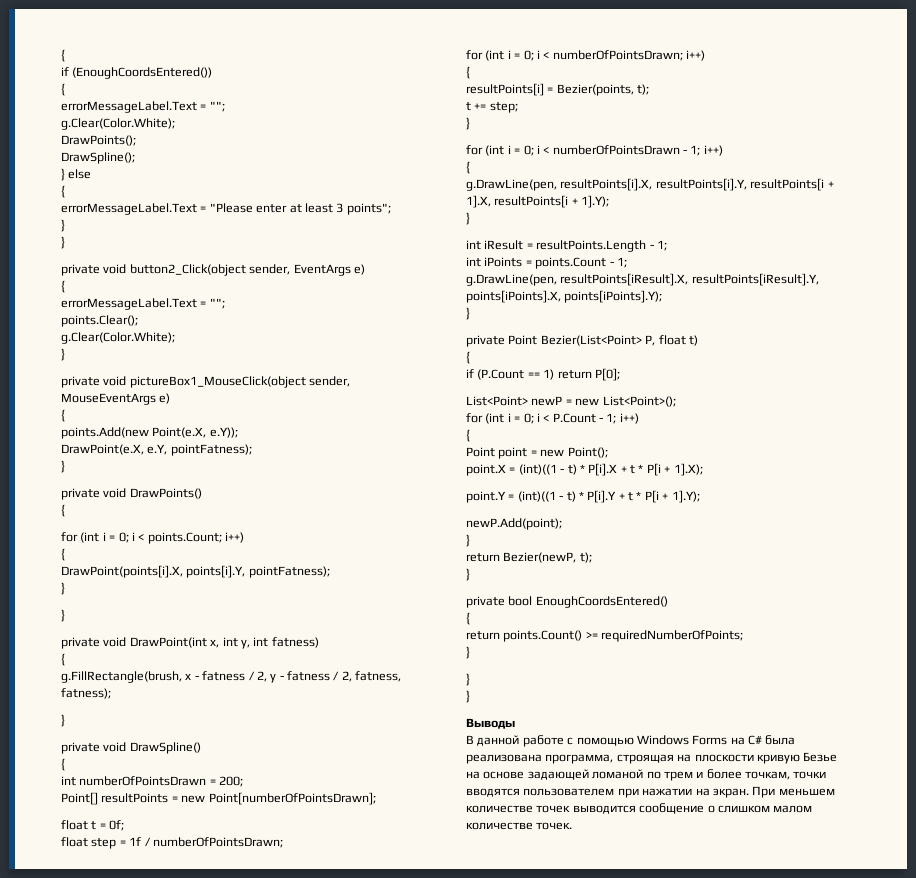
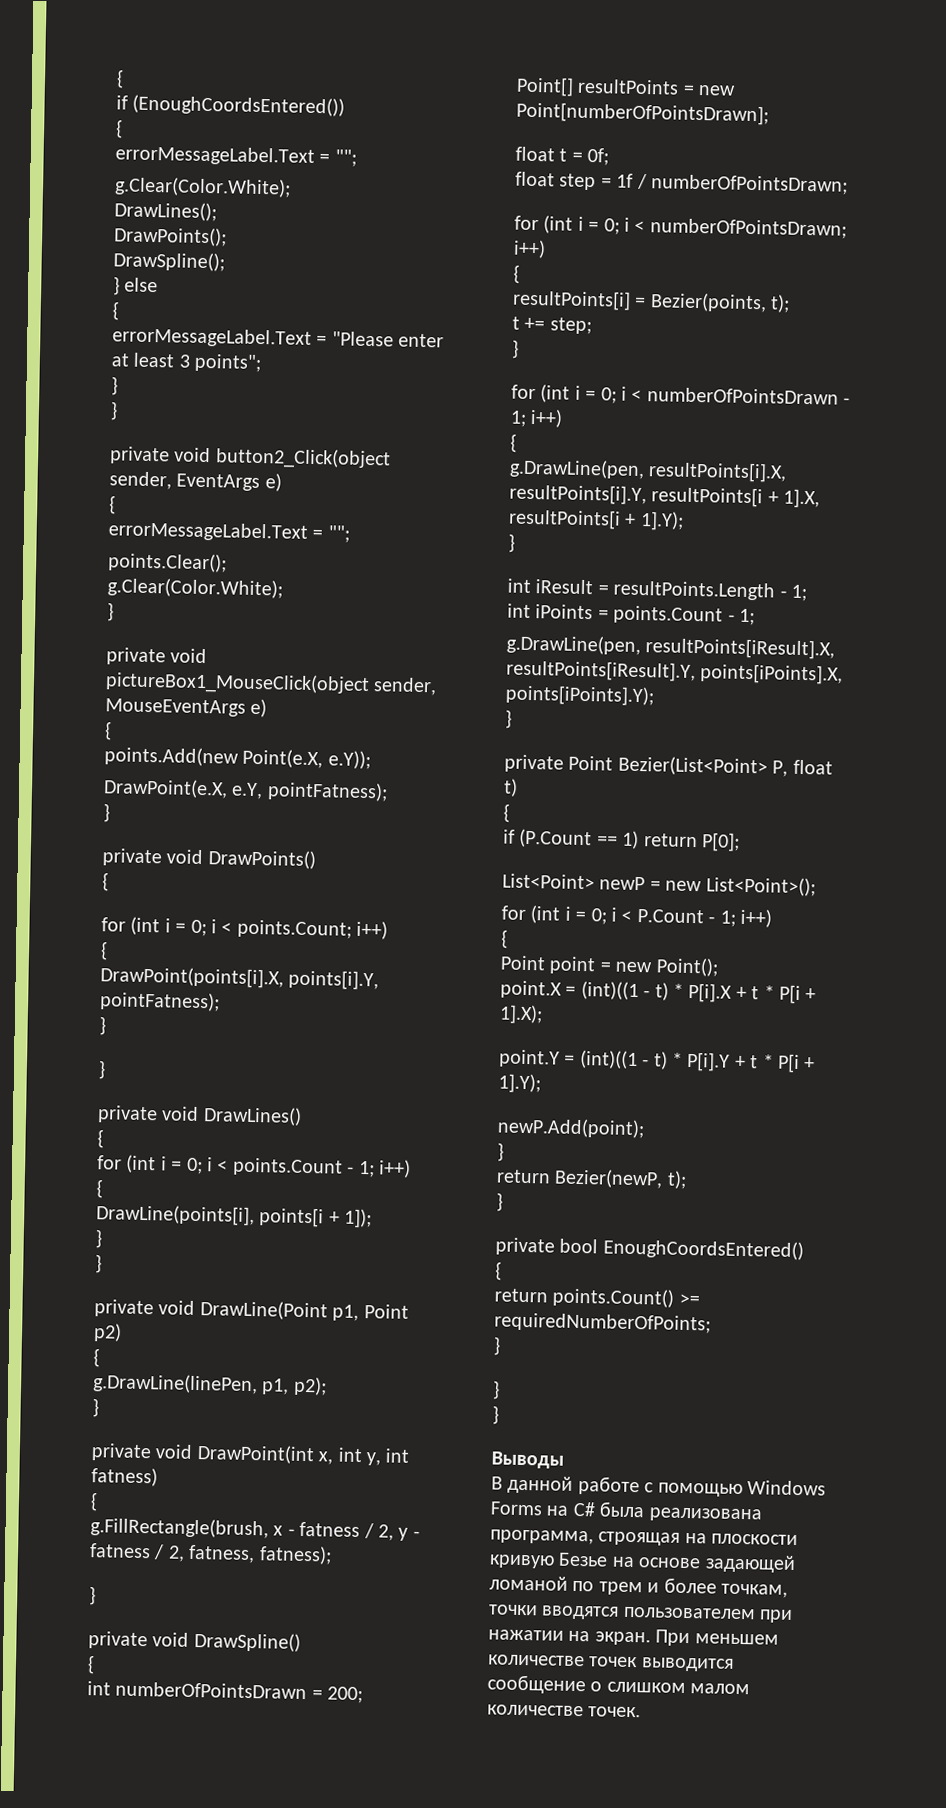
+ DrawLines();
+ private void DrawLines()
+ {
+ for (int i = 0; i < points.Count - 1; i++)
+ {
+ DrawLine(points[i], points[i + 1]);
+ }
+ }
+ private void DrawLine(Point p1, Point p2)
+ {
+ g.DrawLine(linePen, p1, p2);
+ }

